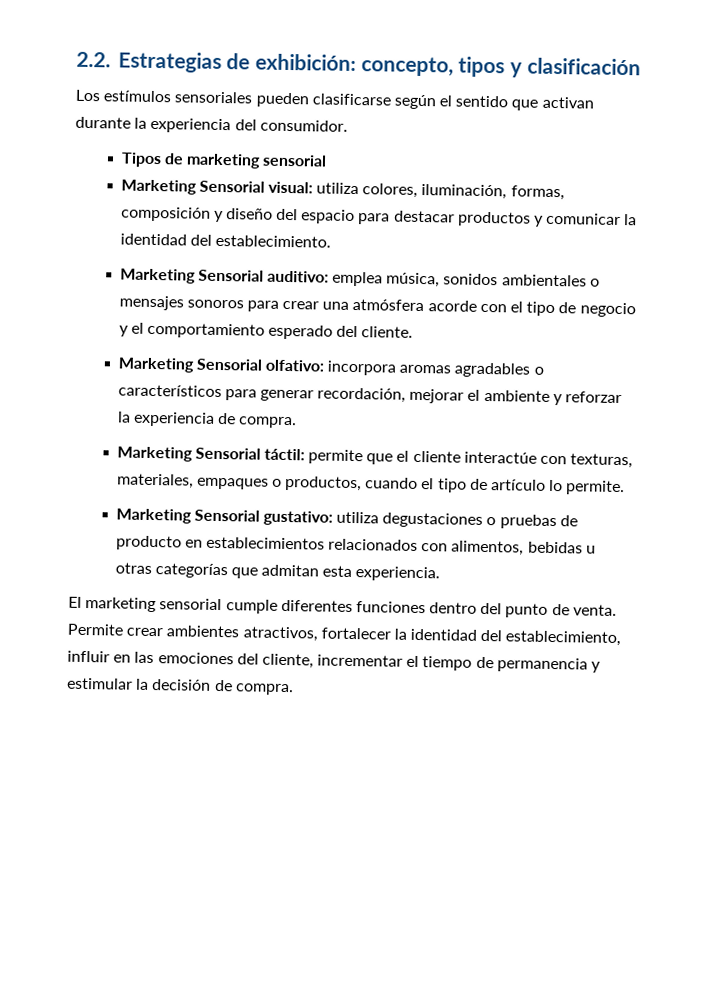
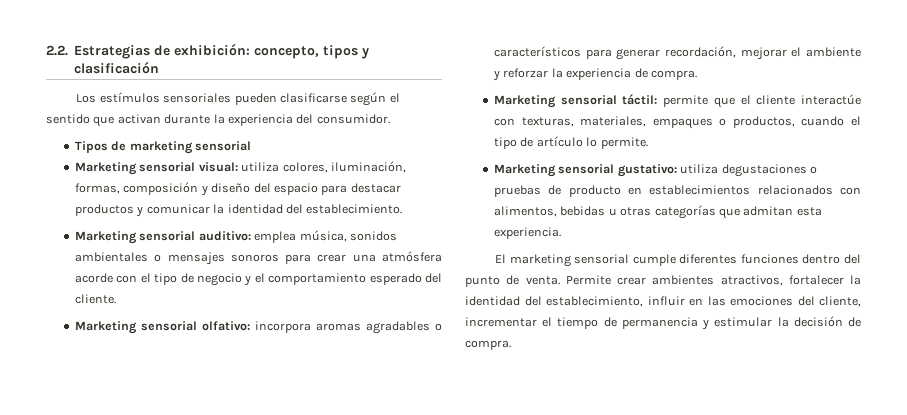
- Marketing Sensorial visual: utiliza colores, iluminación, formas, composición y diseño del espacio para destacar productos y comunicar la identidad del establecimiento.
+ Marketing sensorial visual: utiliza colores, iluminación, formas, composición y diseño del espacio para destacar productos y comunicar la identidad del establecimiento.
- Marketing Sensorial auditivo: emplea música, sonidos ambientales o mensajes sonoros para crear una atmósfera acorde con el tipo de negocio y el comportamiento esperado del cliente.
+ Marketing sensorial auditivo: emplea música, sonidos ambientales o mensajes sonoros para crear una atmósfera acorde con el tipo de negocio y el comportamiento esperado del cliente.
- Marketing Sensorial olfativo: incorpora aromas agradables o característicos para generar recordación, mejorar el ambiente y reforzar la experiencia de compra.
+ Marketing sensorial olfativo: incorpora aromas agradables o característicos para generar recordación, mejorar el ambiente y reforzar la experiencia de compra.
- Marketing Sensorial táctil: permite que el cliente interactúe con texturas, materiales, empaques o productos, cuando el tipo de artículo lo permite.
+ Marketing sensorial táctil: permite que el cliente interactúe con texturas, materiales, empaques o productos, cuando el tipo de artículo lo permite.
- Marketing Sensorial gustativo: utiliza degustaciones o pruebas de producto en establecimientos relacionados con alimentos, bebidas u otras categorías que admitan esta experiencia.
+ Marketing sensorial gustativo: utiliza degustaciones o pruebas de producto en establecimientos relacionados con alimentos, bebidas u otras categorías que admitan esta experiencia.

